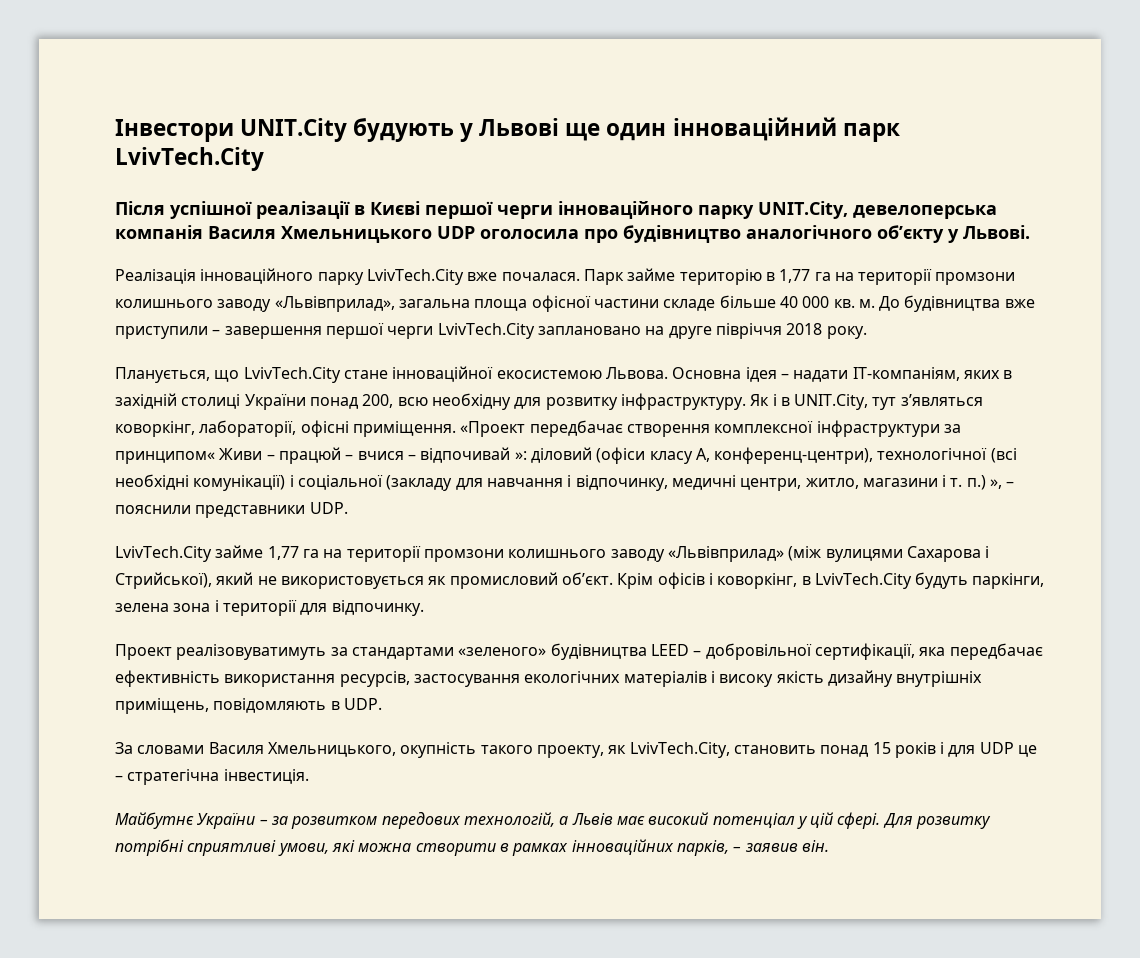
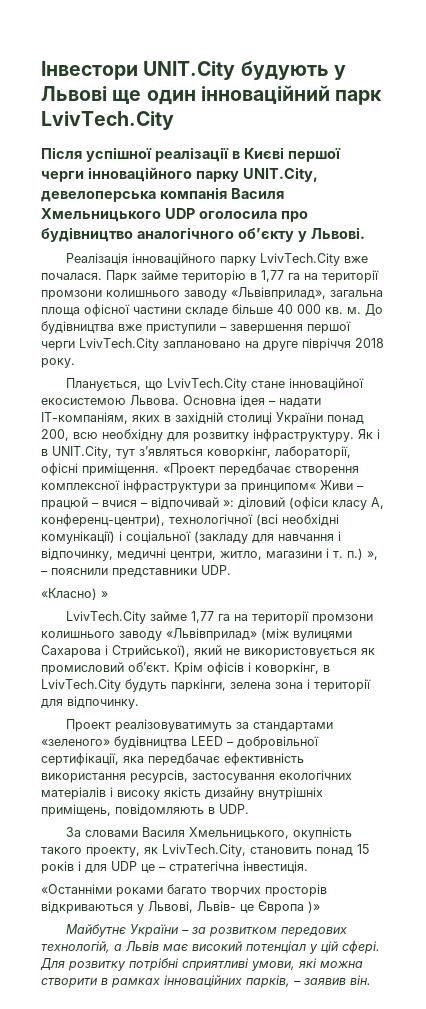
+ «Класно) »
+ «Останніми роками багато творчих просторів відкриваються у Львові, Львів- це Європа )»

